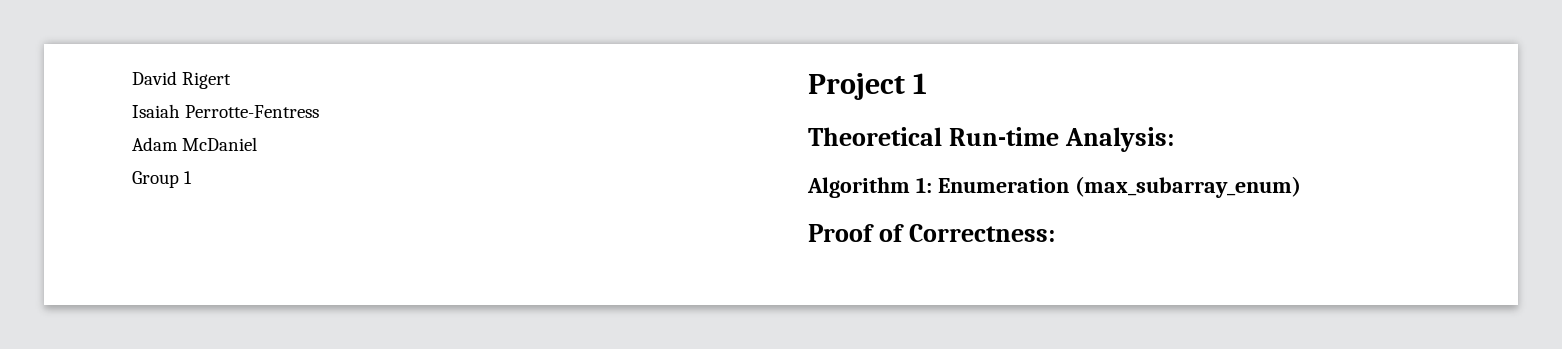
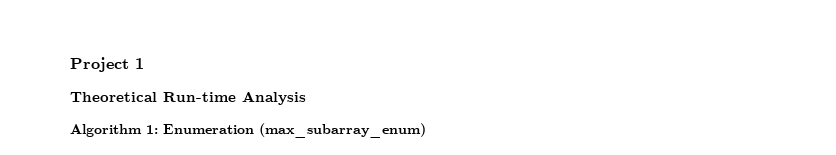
- David Rigert
- Isaiah Perrotte-Fentress
- Adam McDaniel
- Group 1
- Theoretical Run-time Analysis:
+ Theoretical Run-time Analysis
- Proof of Correctness:

